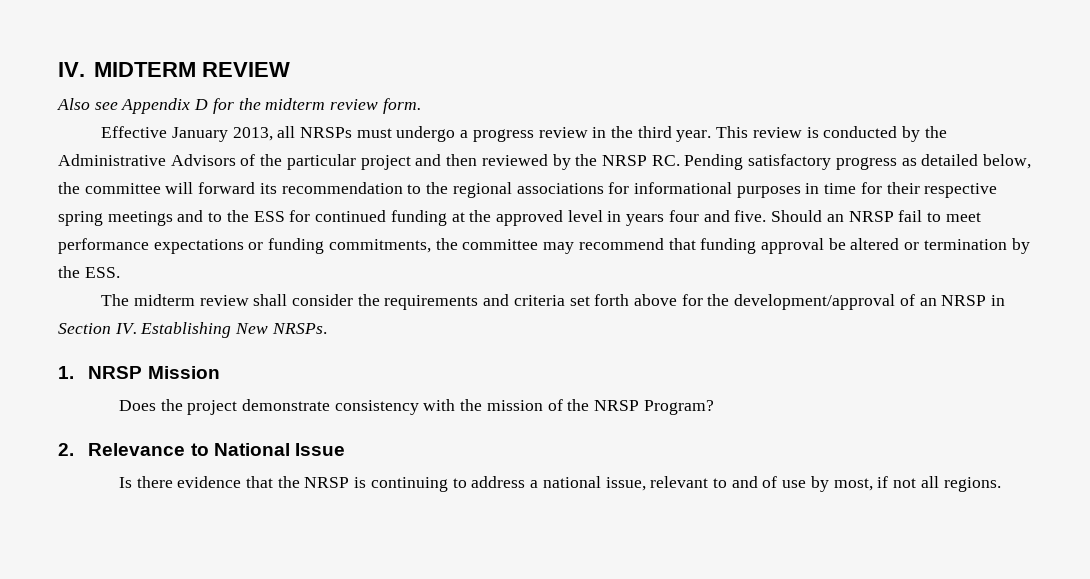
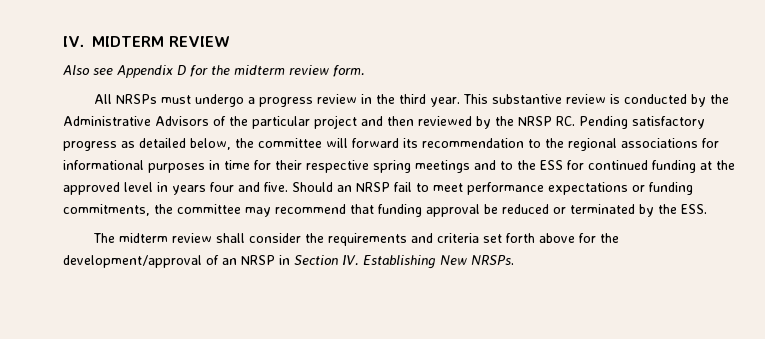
- Effective January 2013, all NRSPs must undergo a progress review in the third year.
+ All NRSPs must undergo a progress review in the third year.
- This review is conducted by the Administrative Advisors of the particular project and then reviewed by the NRSP RC. Pending satisfactory progress as detailed below, the committee will forward its recommendation to the regional associations for informational purposes in time for their respective spring meetings and to the ESS for continued funding at the approved level in years four and five.
+ This substantive review is conducted by the Administrative Advisors of the particular project and then reviewed by the NRSP RC. Pending satisfactory progress as detailed below, the committee will forward its recommendation to the regional associations for informational purposes in time for their respective spring meetings and to the ESS for continued funding at the approved level in years four and five.
- Should an NRSP fail to meet performance expectations or funding commitments, the committee may recommend that funding approval be altered or termination by the ESS.
+ Should an NRSP fail to meet performance expectations or funding commitments, the committee may recommend that funding approval be reduced or terminated by the ESS.
- 1. NRSP Mission
- Does the project demonstrate consistency with the mission of the NRSP Program?
- 2. Relevance to National Issue
- Is there evidence that the NRSP is continuing to address a national issue, relevant to and of use by most, if not all regions.

